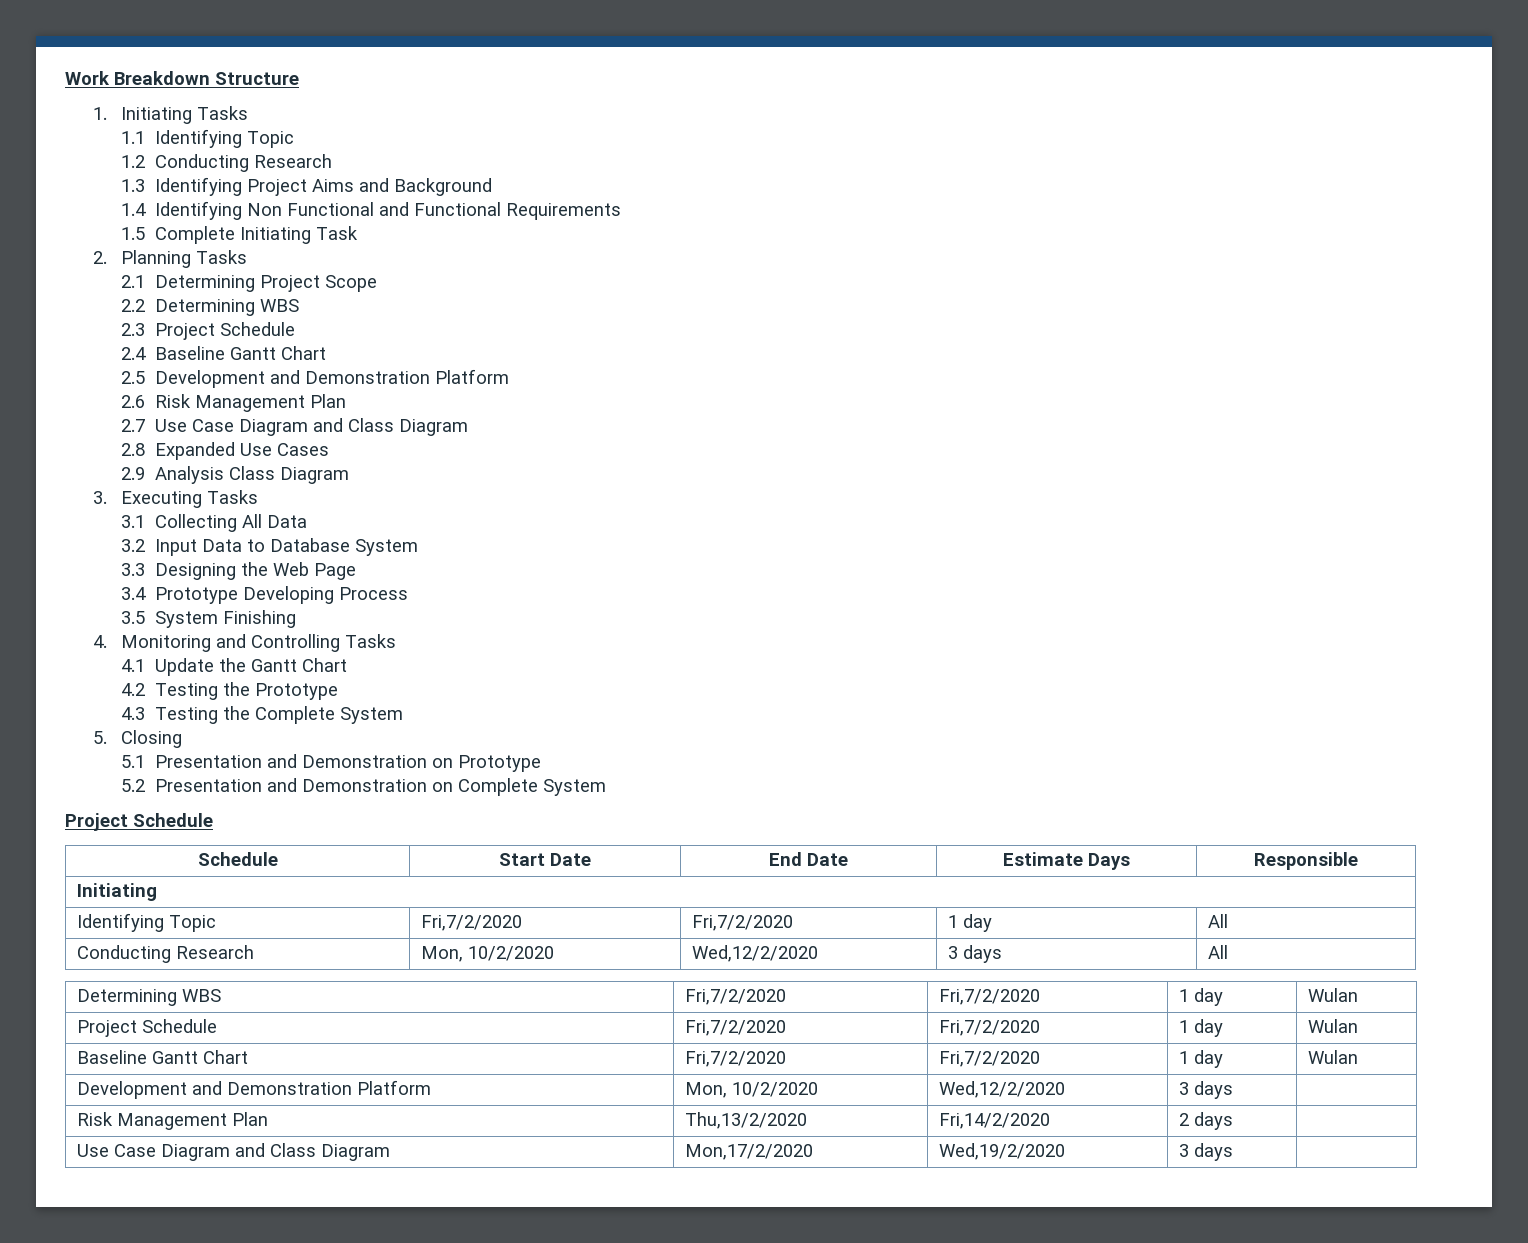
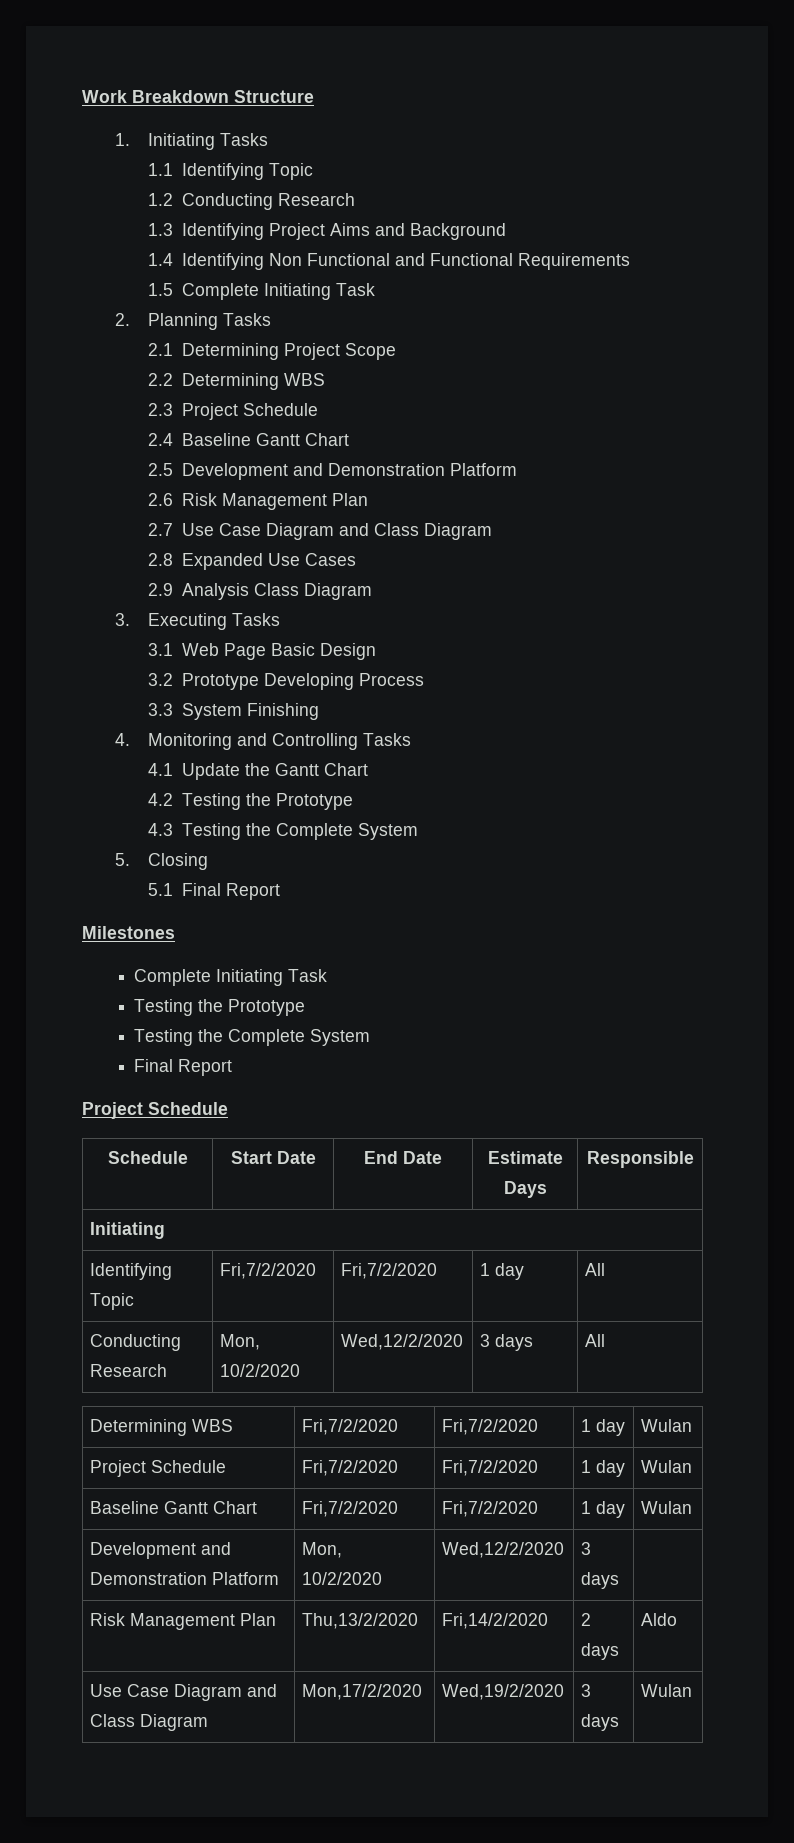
- 3.1 Collecting All Data
- 3.2 Input Data to Database System
- 3.3 Designing the Web Page
- 3.4 Prototype Developing Process
+ 3.1 Web Page Basic Design
+ 3.2 Prototype Developing Process
- 3.5 System Finishing
+ 3.3 System Finishing
- 5.1 Presentation and Demonstration on Prototype
- 5.2 Presentation and Demonstration on Complete System
+ 5.1 Final Report
+ Milestones
+ Complete Initiating Task
+ Testing the Prototype
+ Testing the Complete System
+ Final Report
- Risk Management Plan | Thu,13/2/2020 | Fri,14/2/2020 | 2 days |
+ Risk Management Plan | Thu,13/2/2020 | Fri,14/2/2020 | 2 days | Aldo
- Use Case Diagram and Class Diagram | Mon,17/2/2020 | Wed,19/2/2020 | 3 days |
+ Use Case Diagram and Class Diagram | Mon,17/2/2020 | Wed,19/2/2020 | 3 days | Wulan

